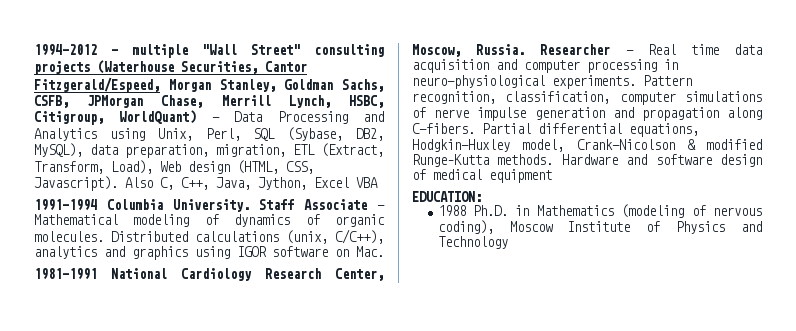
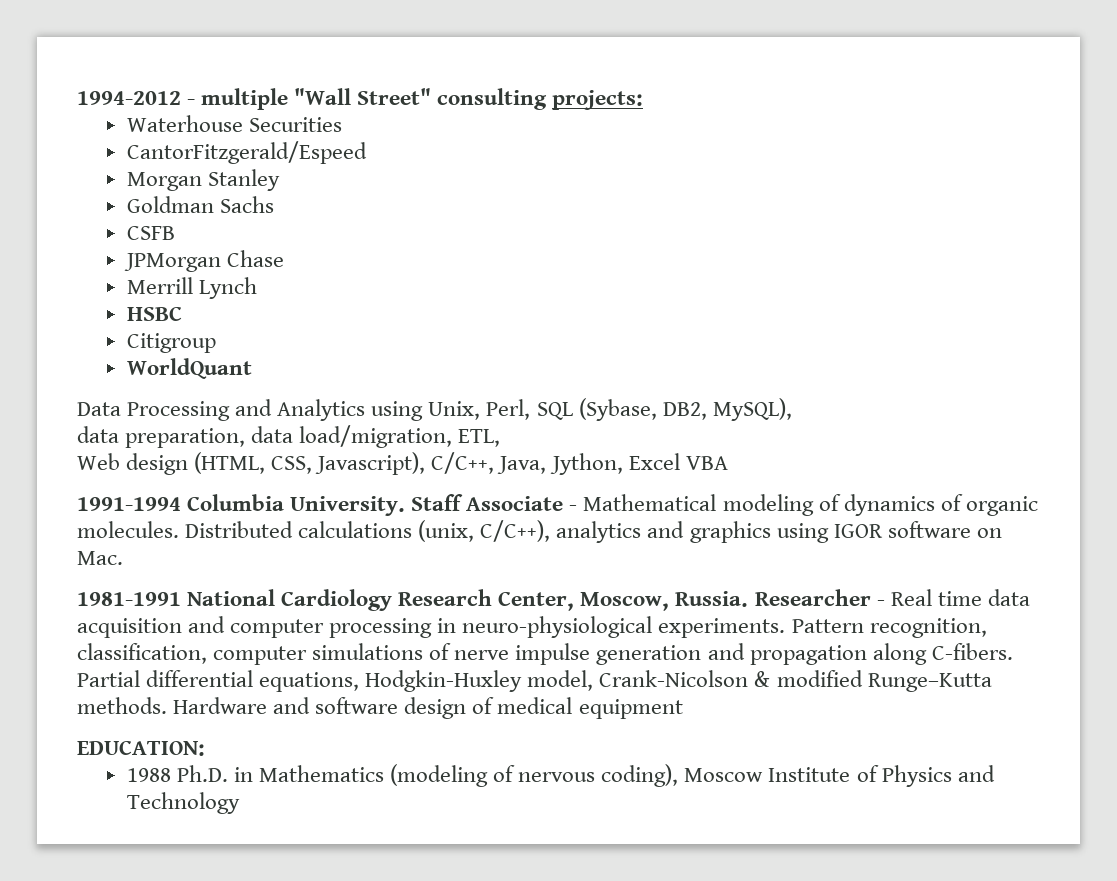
- 1994-2012 - multiple "Wall Street" consulting projects (Waterhouse Securities, Cantor Fitzgerald/Espeed, Morgan Stanley, Goldman Sachs, CSFB, JPMorgan Chase, Merrill Lynch, HSBC, Citigroup, WorldQuant) - Data Processing and Analytics using Unix, Perl, SQL (Sybase, DB2, MySQL), data preparation, migration, ETL (Extract, Transform, Load), Web design (HTML, CSS, Javascript). Also C, C++, Java, Jython, Excel VBA
+ 1994-2012 - multiple "Wall Street" consulting projects:
+ Waterhouse Securities
+ CantorFitzgerald/Espeed
+ Morgan Stanley
+ Goldman Sachs
+ CSFB
+ JPMorgan Chase
+ Merrill Lynch
+ HSBC
+ Citigroup
+ WorldQuant
+ Data Processing and Analytics using Unix, Perl, SQL (Sybase, DB2, MySQL),
+ data preparation, data load/migration, ETL,
+ Web design (HTML, CSS, Javascript), C/C++, Java, Jython, Excel VBA

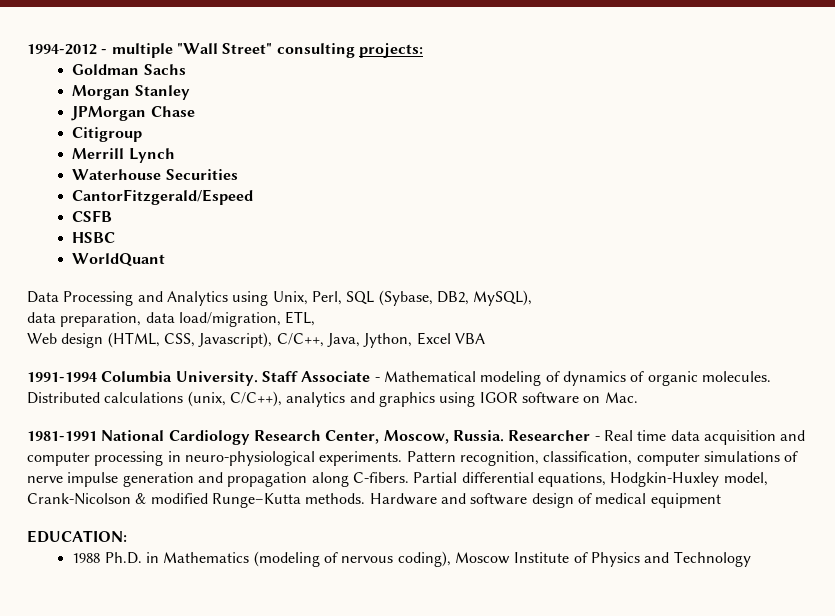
+ Goldman Sachs
+ Morgan Stanley
+ JPMorgan Chase
+ Citigroup
+ Merrill Lynch
  Waterhouse Securities
  CantorFitzgerald/Espeed
- Morgan Stanley
- Goldman Sachs
  CSFB
- JPMorgan Chase
- Merrill Lynch
- Citigroup

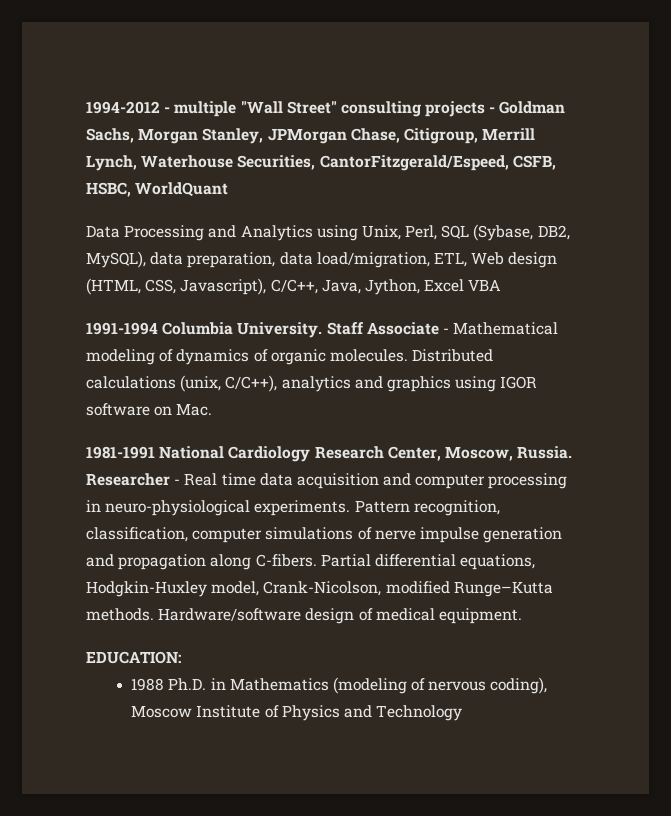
- 1994-2012 - multiple "Wall Street" consulting projects:
- Goldman Sachs
- Morgan Stanley
- JPMorgan Chase
- Citigroup
- Merrill Lynch
- Waterhouse Securities
- CantorFitzgerald/Espeed
- CSFB
- HSBC
- WorldQuant
+ 1994-2012 - multiple "Wall Street" consulting projects - Goldman Sachs, Morgan Stanley, JPMorgan Chase, Citigroup, Merrill Lynch, Waterhouse Securities, CantorFitzgerald/Espeed, CSFB, HSBC, WorldQuant
- Data Processing and Analytics using Unix, Perl, SQL (Sybase, DB2, MySQL),
- data preparation, data load/migration, ETL,
- Web design (HTML, CSS, Javascript), C/C++, Java, Jython, Excel VBA
+ Data Processing and Analytics using Unix, Perl, SQL (Sybase, DB2, MySQL), data preparation, data load/migration, ETL, Web design (HTML, CSS, Javascript), C/C++, Java, Jython, Excel VBA
- Partial differential equations, Hodgkin-Huxley model, Crank-Nicolson & modified Runge–Kutta methods.
+ Partial differential equations, Hodgkin-Huxley model, Crank-Nicolson, modified Runge–Kutta methods.
- Hardware and software design of medical equipment
+ Hardware/software design of medical equipment.

